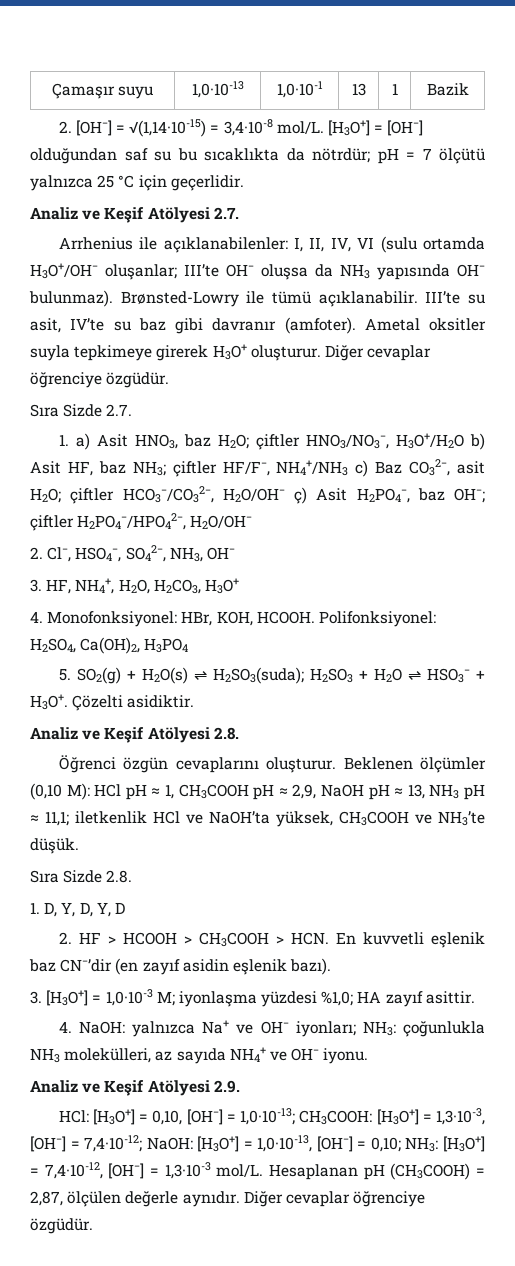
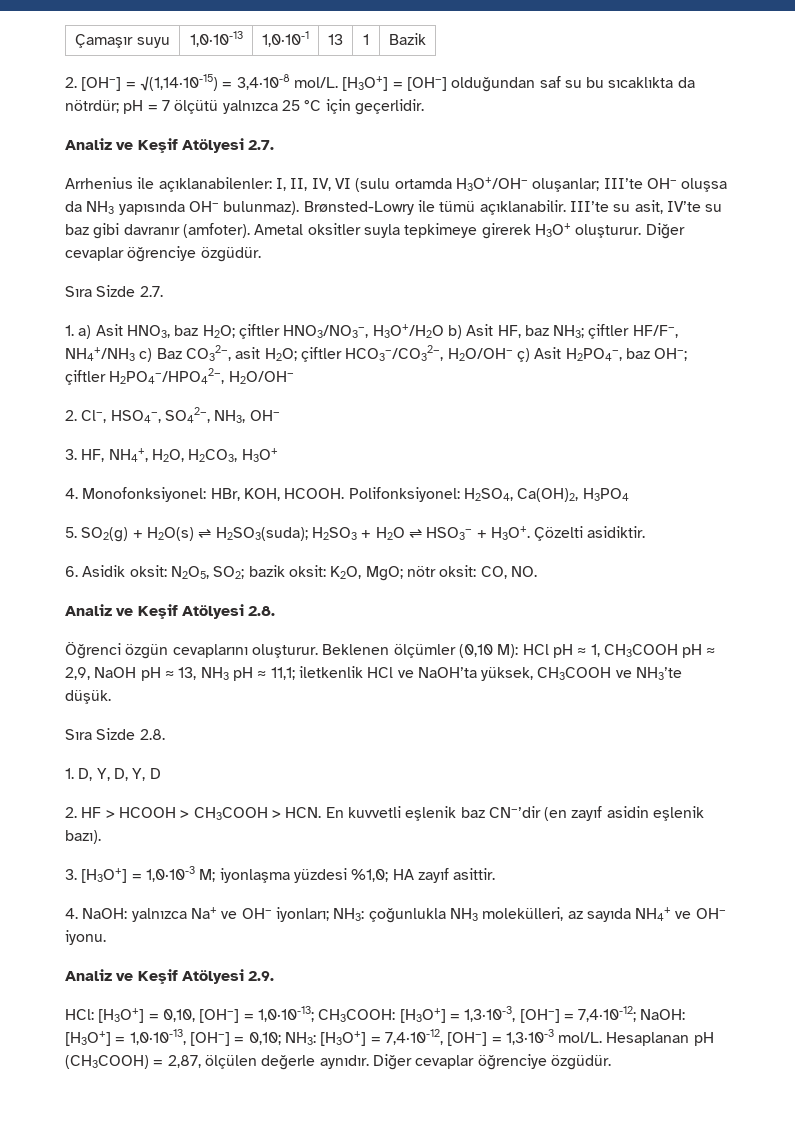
+ 6. Asidik oksit: N2O5, SO2; bazik oksit: K2O, MgO; nötr oksit: CO, NO.

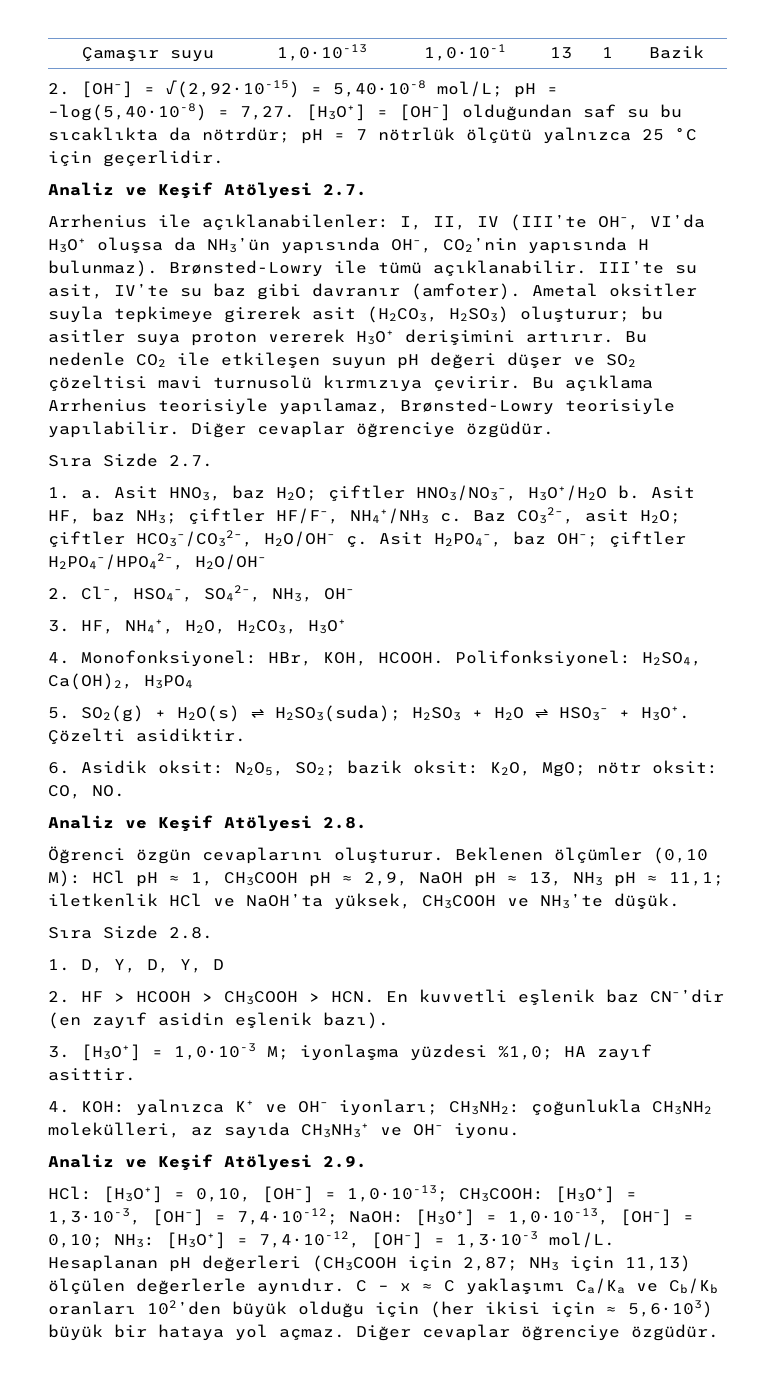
- 2. [OH−] = √(1,14·10-15) = 3,4·10-8 mol/L.
+ 2. [OH−] = √(2,92·10-15) = 5,40·10-8 mol/L; pH = −log(5,40·10-8) = 7,27.
- [H3O+] = [OH−] olduğundan saf su bu sıcaklıkta da nötrdür; pH = 7 ölçütü yalnızca 25 °C için geçerlidir.
+ [H3O+] = [OH−] olduğundan saf su bu sıcaklıkta da nötrdür; pH = 7 nötrlük ölçütü yalnızca 25 °C için geçerlidir.
- Arrhenius ile açıklanabilenler: I, II, IV, VI (sulu ortamda H3O+/OH− oluşanlar; III’te OH− oluşsa da NH3 yapısında OH− bulunmaz).
+ Arrhenius ile açıklanabilenler: I, II, IV (III’te OH−, VI’da H3O+ oluşsa da NH3’ün yapısında OH−, CO2’nin yapısında H bulunmaz).
- Ametal oksitler suyla tepkimeye girerek H3O+ oluşturur.
+ Ametal oksitler suyla tepkimeye girerek asit (H2CO3, H2SO3) oluşturur; bu asitler suya proton vererek H3O+ derişimini artırır. Bu nedenle CO2 ile etkileşen suyun pH değeri düşer ve SO2 çözeltisi mavi turnusolü kırmızıya çevirir. Bu açıklama Arrhenius teorisiyle yapılamaz, Brønsted-Lowry teorisiyle yapılabilir.
- 1. a) Asit HNO3, baz H2O; çiftler HNO3/NO3−, H3O+/H2O b) Asit HF, baz NH3; çiftler HF/F−, NH4+/NH3 c) Baz CO32−, asit H2O; çiftler HCO3−/CO32−, H2O/OH− ç) Asit H2PO4−, baz OH−; çiftler H2PO4−/HPO42−, H2O/OH−
+ 1. a. Asit HNO3, baz H2O; çiftler HNO3/NO3−, H3O+/H2O b. Asit HF, baz NH3; çiftler HF/F−, NH4+/NH3 c. Baz CO32−, asit H2O; çiftler HCO3−/CO32−, H2O/OH− ç. Asit H2PO4−, baz OH−; çiftler H2PO4−/HPO42−, H2O/OH−
- 4. NaOH: yalnızca Na+ ve OH− iyonları; NH3: çoğunlukla NH3 molekülleri, az sayıda NH4+ ve OH− iyonu.
+ 4. KOH: yalnızca K+ ve OH− iyonları; CH3NH2: çoğunlukla CH3NH2 molekülleri, az sayıda CH3NH3+ ve OH− iyonu.
- Hesaplanan pH (CH3COOH) = 2,87, ölçülen değerle aynıdır.
+ Hesaplanan pH değerleri (CH3COOH için 2,87; NH3 için 11,13) ölçülen değerlerle aynıdır. C − x ≈ C yaklaşımı Ca/Ka ve Cb/Kb oranları 102’den büyük olduğu için (her ikisi için ≈ 5,6·103) büyük bir hataya yol açmaz.

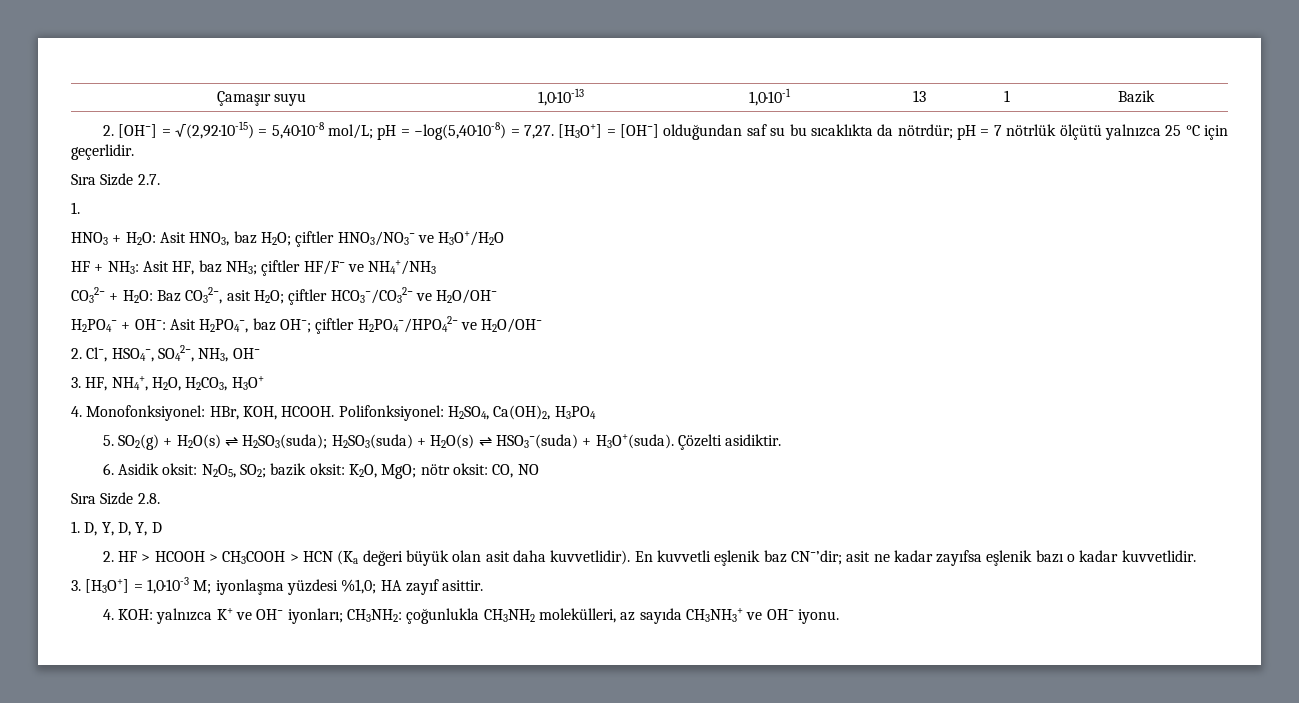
- Analiz ve Keşif Atölyesi 2.7.
- Arrhenius ile açıklanabilenler: I, II, IV (III’te OH−, VI’da H3O+ oluşsa da NH3’ün yapısında OH−, CO2’nin yapısında H bulunmaz). Brønsted-Lowry ile tümü açıklanabilir. III’te su asit, IV’te su baz gibi davranır (amfoter). Ametal oksitler suyla tepkimeye girerek asit (H2CO3, H2SO3) oluşturur; bu asitler suya proton vererek H3O+ derişimini artırır. Bu nedenle CO2 ile etkileşen suyun pH değeri düşer ve SO2 çözeltisi mavi turnusolü kırmızıya çevirir. Bu açıklama Arrhenius teorisiyle yapılamaz, Brønsted-Lowry teorisiyle yapılabilir. Diğer cevaplar öğrenciye özgüdür.
  Sıra Sizde 2.7.
- 1. a. Asit HNO3, baz H2O; çiftler HNO3/NO3−, H3O+/H2O b. Asit HF, baz NH3; çiftler HF/F−, NH4+/NH3 c. Baz CO32−, asit H2O; çiftler HCO3−/CO32−, H2O/OH− ç. Asit H2PO4−, baz OH−; çiftler H2PO4−/HPO42−, H2O/OH−
+ 1.
+ HNO3 + H2O: Asit HNO3, baz H2O; çiftler HNO3/NO3− ve H3O+/H2O
+ HF + NH3: Asit HF, baz NH3; çiftler HF/F− ve NH4+/NH3
+ CO32− + H2O: Baz CO32−, asit H2O; çiftler HCO3−/CO32− ve H2O/OH−
+ H2PO4− + OH−: Asit H2PO4−, baz OH−; çiftler H2PO4−/HPO42− ve H2O/OH−
- 5. SO2(g) + H2O(s) ⇌ H2SO3(suda); H2SO3 + H2O ⇌ HSO3− + H3O+.
+ 5. SO2(g) + H2O(s) ⇌ H2SO3(suda); H2SO3(suda) + H2O(s) ⇌ HSO3−(suda) + H3O+(suda).
- 6. Asidik oksit: N2O5, SO2; bazik oksit: K2O, MgO; nötr oksit: CO, NO.
- Analiz ve Keşif Atölyesi 2.8.
- Öğrenci özgün cevaplarını oluşturur. Beklenen ölçümler (0,10 M): HCl pH ≈ 1, CH3COOH pH ≈ 2,9, NaOH pH ≈ 13, NH3 pH ≈ 11,1; iletkenlik HCl ve NaOH’ta yüksek, CH3COOH ve NH3’te düşük.
+ 6. Asidik oksit: N2O5, SO2; bazik oksit: K2O, MgO; nötr oksit: CO, NO
- 2. HF > HCOOH > CH3COOH > HCN. En kuvvetli eşlenik baz CN−’dir (en zayıf asidin eşlenik bazı).
+ 2. HF > HCOOH > CH3COOH > HCN (Ka değeri büyük olan asit daha kuvvetlidir). En kuvvetli eşlenik baz CN−’dir; asit ne kadar zayıfsa eşlenik bazı o kadar kuvvetlidir.
- Analiz ve Keşif Atölyesi 2.9.
- HCl: [H3O+] = 0,10, [OH−] = 1,0·10-13; CH3COOH: [H3O+] = 1,3·10-3, [OH−] = 7,4·10-12; NaOH: [H3O+] = 1,0·10-13, [OH−] = 0,10; NH3: [H3O+] = 7,4·10-12, [OH−] = 1,3·10-3 mol/L. Hesaplanan pH değerleri (CH3COOH için 2,87; NH3 için 11,13) ölçülen değerlerle aynıdır. C − x ≈ C yaklaşımı Ca/Ka ve Cb/Kb oranları 102’den büyük olduğu için (her ikisi için ≈ 5,6·103) büyük bir hataya yol açmaz. Diğer cevaplar öğrenciye özgüdür.

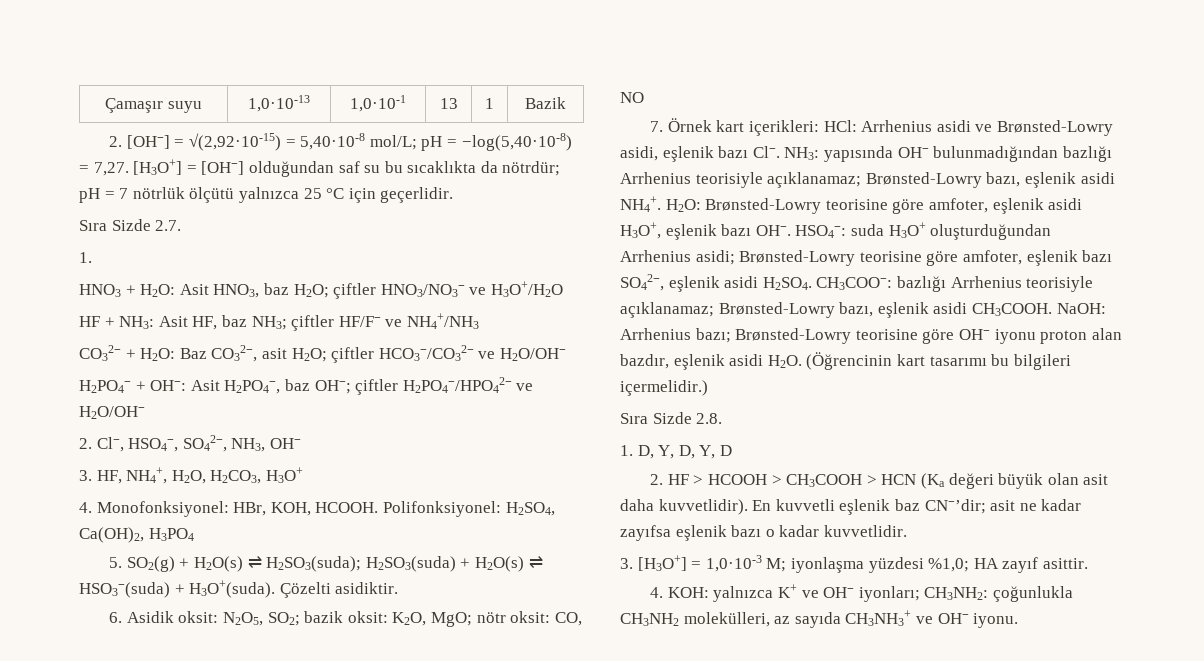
+ 7. Örnek kart içerikleri: HCl: Arrhenius asidi ve Brønsted-Lowry asidi, eşlenik bazı Cl−. NH3: yapısında OH− bulunmadığından bazlığı Arrhenius teorisiyle açıklanamaz; Brønsted-Lowry bazı, eşlenik asidi NH4+. H2O: Brønsted-Lowry teorisine göre amfoter, eşlenik asidi H3O+, eşlenik bazı OH−. HSO4−: suda H3O+ oluşturduğundan Arrhenius asidi; Brønsted-Lowry teorisine göre amfoter, eşlenik bazı SO42−, eşlenik asidi H2SO4. CH3COO−: bazlığı Arrhenius teorisiyle açıklanamaz; Brønsted-Lowry bazı, eşlenik asidi CH3COOH. NaOH: Arrhenius bazı; Brønsted-Lowry teorisine göre OH− iyonu proton alan bazdır, eşlenik asidi H2O. (Öğrencinin kart tasarımı bu bilgileri içermelidir.)

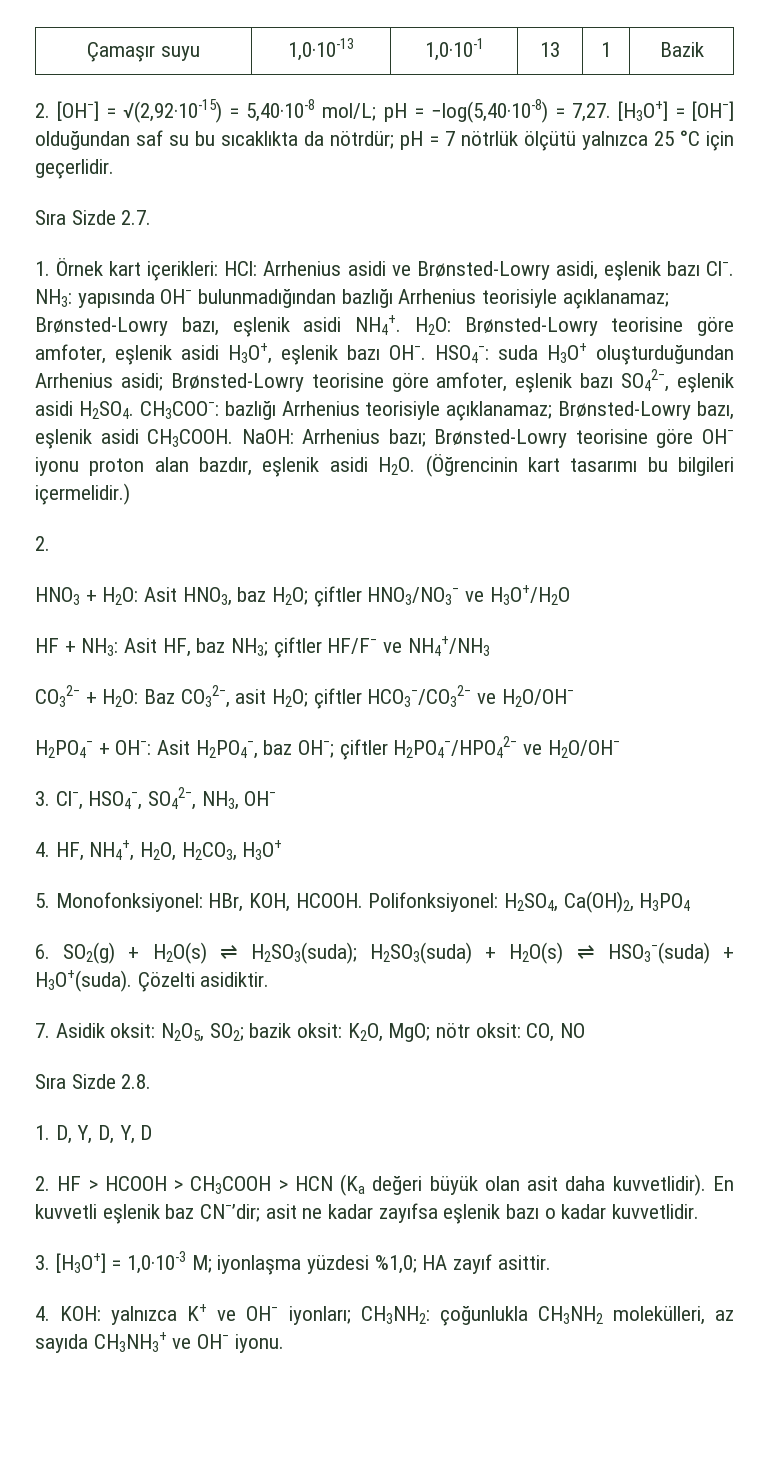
  Sıra Sizde 2.7.
- 1.
- HNO3 + H2O: Asit HNO3, baz H2O; çiftler HNO3/NO3− ve H3O+/H2O
- HF + NH3: Asit HF, baz NH3; çiftler HF/F− ve NH4+/NH3
- CO32− + H2O: Baz CO32−, asit H2O; çiftler HCO3−/CO32− ve H2O/OH−
- H2PO4− + OH−: Asit H2PO4−, baz OH−; çiftler H2PO4−/HPO42− ve H2O/OH−
- 2. Cl−, HSO4−, SO42−, NH3, OH−
- 3. HF, NH4+, H2O, H2CO3, H3O+
- 4. Monofonksiyonel: HBr, KOH, HCOOH. Polifonksiyonel: H2SO4, Ca(OH)2, H3PO4
- 5. SO2(g) + H2O(s) ⇌ H2SO3(suda); H2SO3(suda) + H2O(s) ⇌ HSO3−(suda) + H3O+(suda). Çözelti asidiktir.
- 6. Asidik oksit: N2O5, SO2; bazik oksit: K2O, MgO; nötr oksit: CO, NO
- 7. Örnek kart içerikleri: HCl: Arrhenius asidi ve Brønsted-Lowry asidi, eşlenik bazı Cl−. NH3: yapısında OH− bulunmadığından bazlığı Arrhenius teorisiyle açıklanamaz; Brønsted-Lowry bazı, eşlenik asidi NH4+.
+ 1. Örnek kart içerikleri: HCl: Arrhenius asidi ve Brønsted-Lowry asidi, eşlenik bazı Cl−. NH3: yapısında OH− bulunmadığından bazlığı Arrhenius teorisiyle açıklanamaz; Brønsted-Lowry bazı, eşlenik asidi NH4+.
  NaOH: Arrhenius bazı; Brønsted-Lowry teorisine göre OH− iyonu proton alan bazdır, eşlenik asidi H2O. (Öğrencinin kart tasarımı bu bilgileri içermelidir.)
+ 2.
+ HNO3 + H2O: Asit HNO3, baz H2O; çiftler HNO3/NO3− ve H3O+/H2O
+ HF + NH3: Asit HF, baz NH3; çiftler HF/F− ve NH4+/NH3
+ CO32− + H2O: Baz CO32−, asit H2O; çiftler HCO3−/CO32− ve H2O/OH−
+ H2PO4− + OH−: Asit H2PO4−, baz OH−; çiftler H2PO4−/HPO42− ve H2O/OH−
+ 3. Cl−, HSO4−, SO42−, NH3, OH−
+ 4. HF, NH4+, H2O, H2CO3, H3O+
+ 5. Monofonksiyonel: HBr, KOH, HCOOH. Polifonksiyonel: H2SO4, Ca(OH)2, H3PO4
+ 6. SO2(g) + H2O(s) ⇌ H2SO3(suda); H2SO3(suda) + H2O(s) ⇌ HSO3−(suda) + H3O+(suda). Çözelti asidiktir.
+ 7. Asidik oksit: N2O5, SO2; bazik oksit: K2O, MgO; nötr oksit: CO, NO

